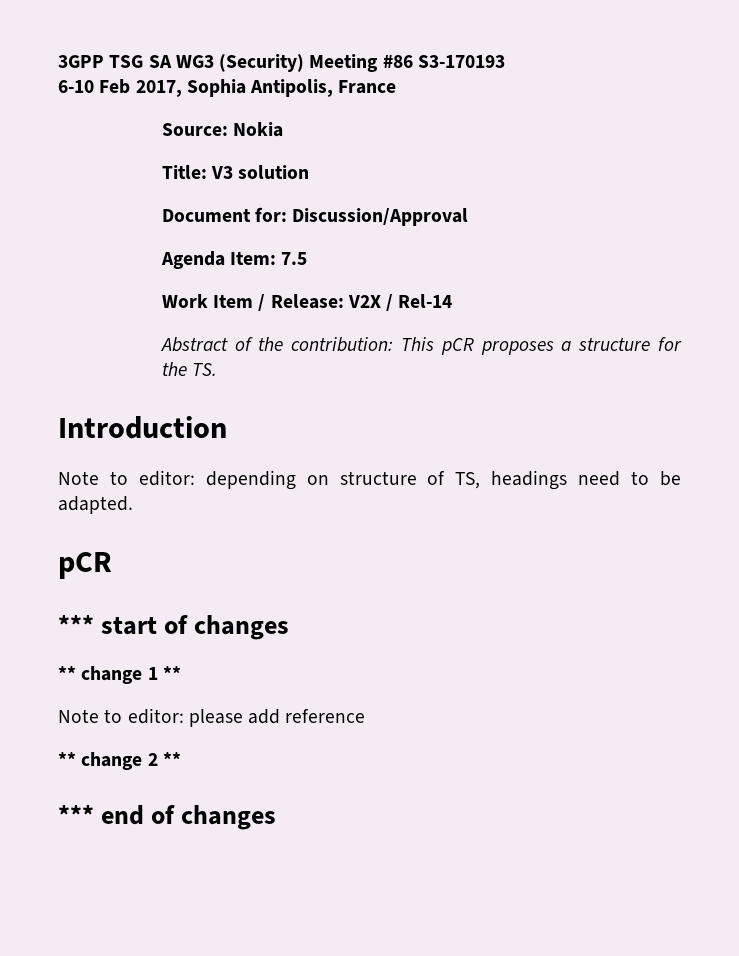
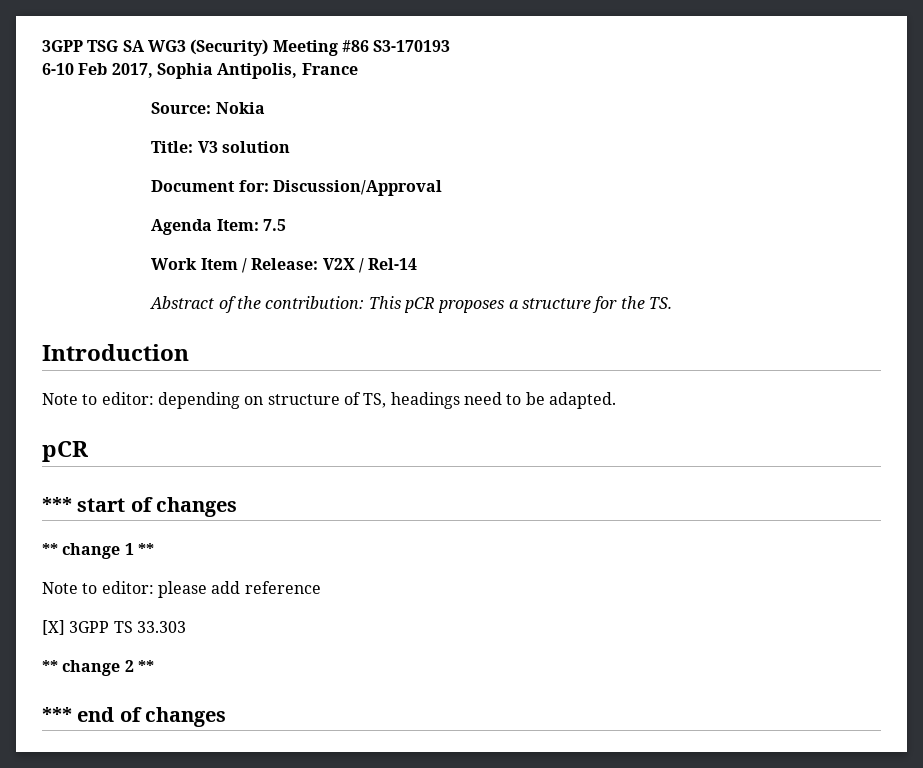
+ [X] 3GPP TS 33.303

